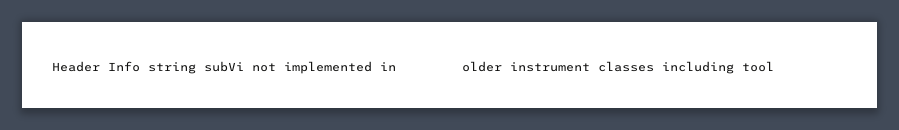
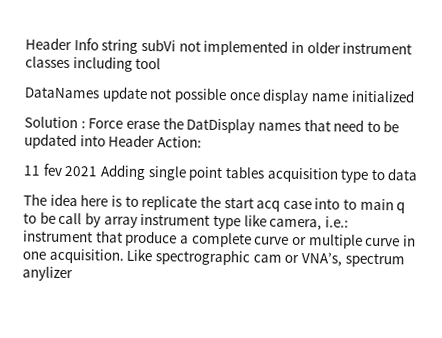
+ DataNames update not possible once display name initialized
+ Solution : Force erase the DatDisplay names that need to be updated into Header Action:
+ 11 fev 2021 Adding single point tables acquisition type to data
+ The idea here is to replicate the start acq case into to main q to be call by array instrument type like camera, i.e.: instrument that produce a complete curve or multiple curve in one acquisition. Like spectrographic cam or VNA’s, spectrum anylizer

